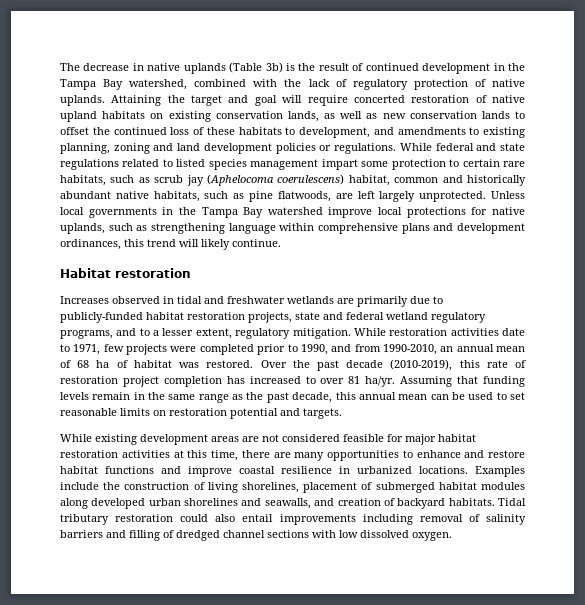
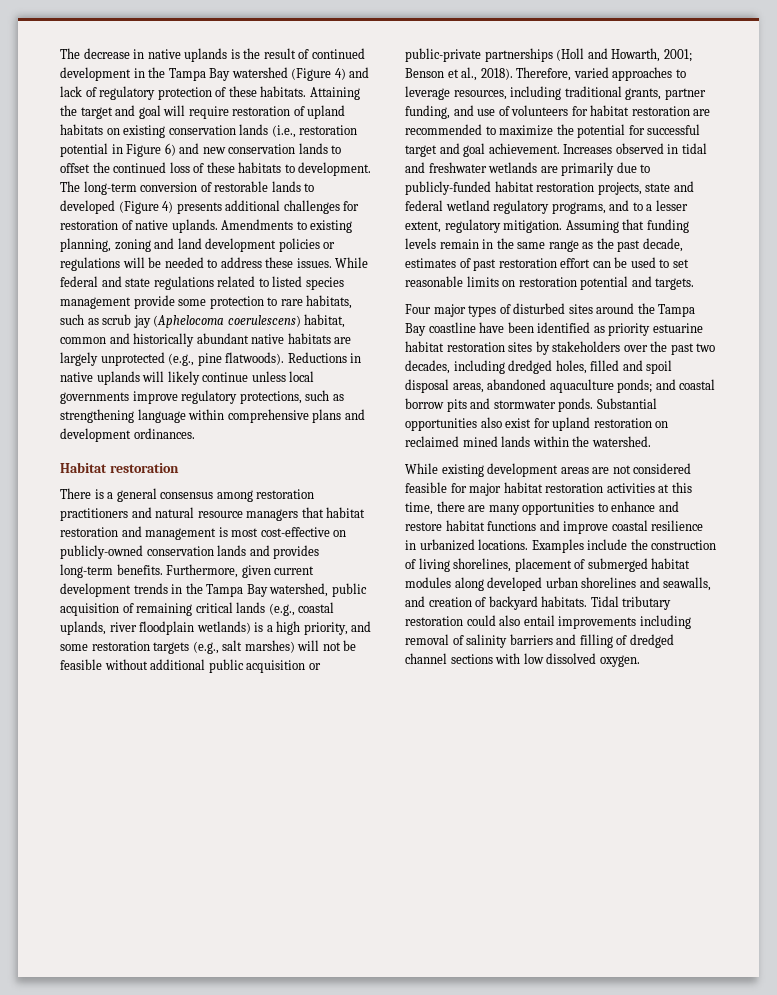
- The decrease in native uplands (Table 3b) is the result of continued development in the Tampa Bay watershed, combined with the lack of regulatory protection of native uplands.
+ The decrease in native uplands is the result of continued development in the Tampa Bay watershed (Figure 4) and lack of regulatory protection of these habitats.
- Attaining the target and goal will require concerted restoration of native upland habitats on existing conservation lands, as well as new conservation lands to offset the continued loss of these habitats to development, and amendments to existing planning, zoning and land development policies or regulations.
+ Attaining the target and goal will require restoration of upland habitats on existing conservation lands (i.e., restoration potential in Figure 6) and new conservation lands to offset the continued loss of these habitats to development. The long-term conversion of restorable lands to developed (Figure 4) presents additional challenges for restoration of native uplands. Amendments to existing planning, zoning and land development policies or regulations will be needed to address these issues.
- While federal and state regulations related to listed species management impart some protection to certain rare habitats, such as scrub jay (Aphelocoma coerulescens) habitat, common and historically abundant native habitats, such as pine flatwoods, are left largely unprotected. Unless local governments in the Tampa Bay watershed improve local protections for native uplands, such as strengthening language within comprehensive plans and development ordinances, this trend will likely continue.
+ While federal and state regulations related to listed species management provide some protection to rare habitats, such as scrub jay (Aphelocoma coerulescens) habitat, common and historically abundant native habitats are largely unprotected (e.g., pine flatwoods). Reductions in native uplands will likely continue unless local governments improve regulatory protections, such as strengthening language within comprehensive plans and development ordinances.
  Habitat restoration
- Increases observed in tidal and freshwater wetlands are primarily due to publicly-funded habitat restoration projects, state and federal wetland regulatory programs, and to a lesser extent, regulatory mitigation.
+ There is a general consensus among restoration practitioners and natural resource managers that habitat restoration and management is most cost-effective on publicly-owned conservation lands and provides long-term benefits. Furthermore, given current development trends in the Tampa Bay watershed, public acquisition of remaining critical lands (e.g., coastal uplands, river floodplain wetlands) is a high priority, and some restoration targets (e.g., salt marshes) will not be feasible without additional public acquisition or public-private partnerships (Holl and Howarth, 2001; Benson et al., 2018). Therefore, varied approaches to leverage resources, including traditional grants, partner funding, and use of volunteers for habitat restoration are recommended to maximize the potential for successful target and goal achievement. Increases observed in tidal and freshwater wetlands are primarily due to publicly-funded habitat restoration projects, state and federal wetland regulatory programs, and to a lesser extent, regulatory mitigation.
- While restoration activities date to 1971, few projects were completed prior to 1990, and from 1990-2010, an annual mean of 68 ha of habitat was restored. Over the past decade (2010-2019), this rate of restoration project completion has increased to over 81 ha/yr.
- Assuming that funding levels remain in the same range as the past decade, this annual mean can be used to set reasonable limits on restoration potential and targets.
+ Assuming that funding levels remain in the same range as the past decade, estimates of past restoration effort can be used to set reasonable limits on restoration potential and targets.
+ Four major types of disturbed sites around the Tampa Bay coastline have been identified as priority estuarine habitat restoration sites by stakeholders over the past two decades, including dredged holes, filled and spoil disposal areas, abandoned aquaculture ponds; and coastal borrow pits and stormwater ponds. Substantial opportunities also exist for upland restoration on reclaimed mined lands within the watershed.

